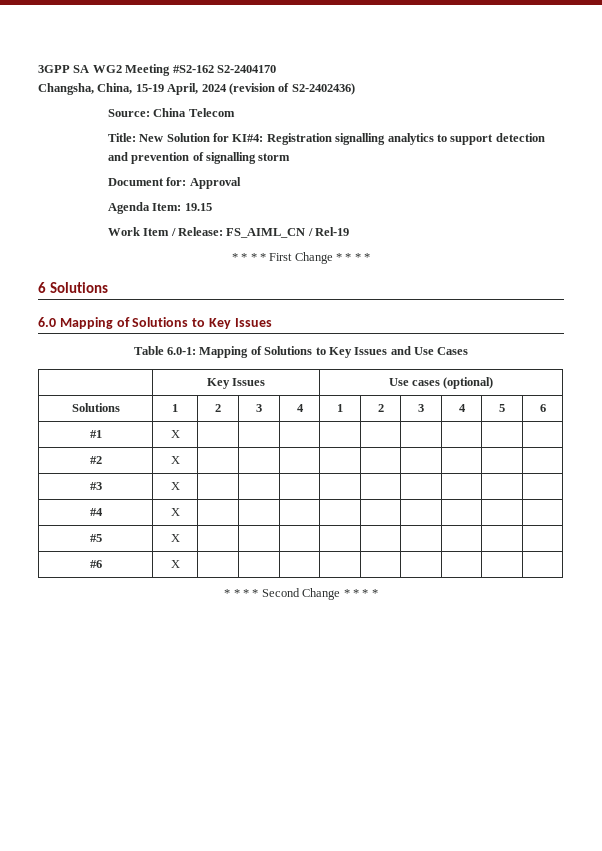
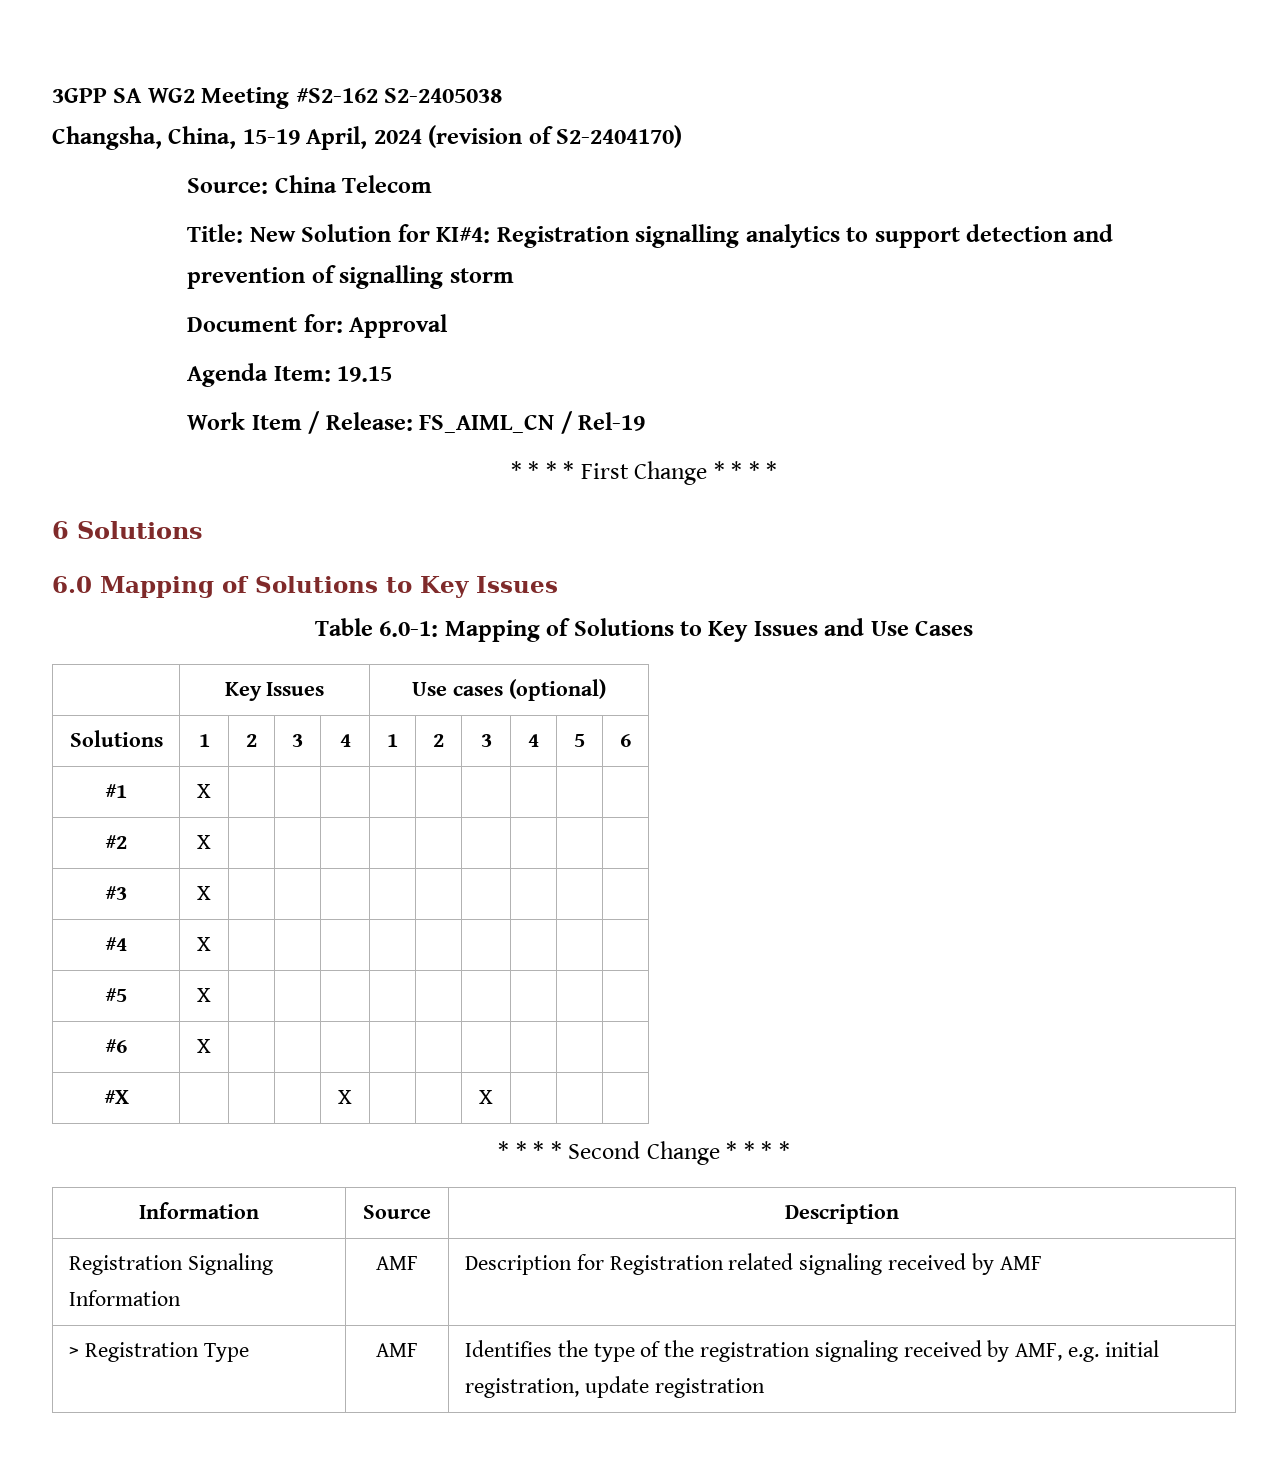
- 3GPP SA WG2 Meeting #S2-162 S2-2404170
+ 3GPP SA WG2 Meeting #S2-162 S2-2405038
- Changsha, China, 15-19 April, 2024 (revision of S2-2402436)
+ Changsha, China, 15-19 April, 2024 (revision of S2-2404170)
+ #X | | | | X | | | X | | |
+ Information | Source | Description
+ Registration Signaling Information | AMF | Description for Registration related signaling received by AMF
+ > Registration Type | AMF | Identifies the type of the registration signaling received by AMF, e.g. initial registration, update registration

